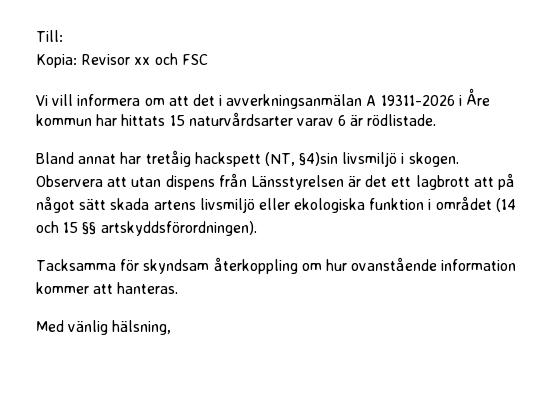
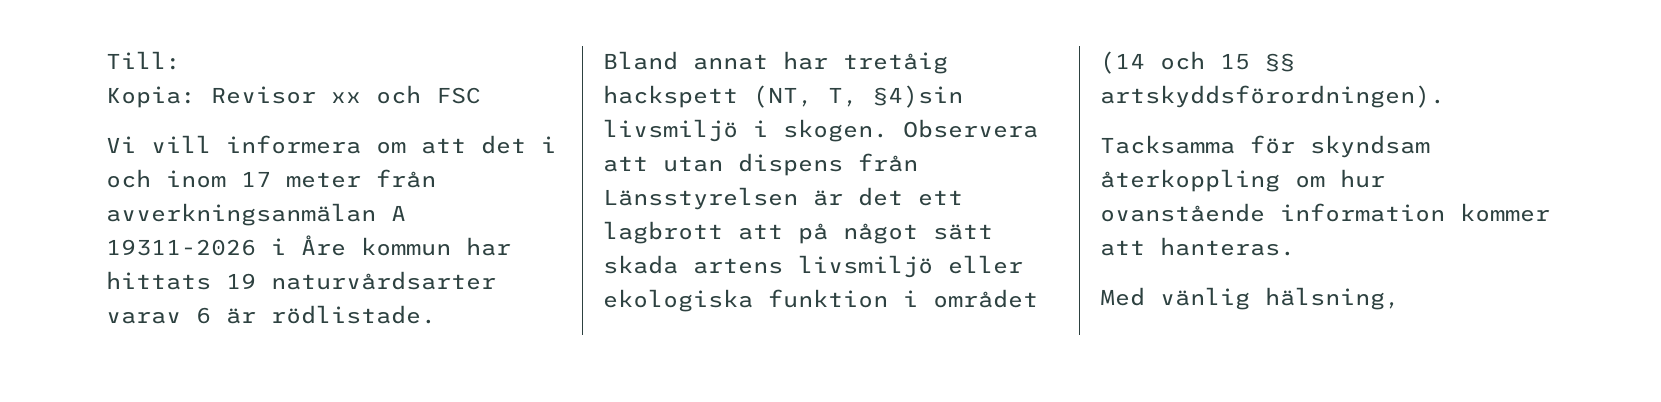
- Vi vill informera om att det i avverkningsanmälan A 19311-2026 i Åre kommun har hittats 15 naturvårdsarter varav 6 är rödlistade.
+ Vi vill informera om att det i och inom 17 meter från avverkningsanmälan A 19311-2026 i Åre kommun har hittats 19 naturvårdsarter varav 6 är rödlistade.
- Bland annat har tretåig hackspett (NT, §4)sin livsmiljö i skogen.
+ Bland annat har tretåig hackspett (NT, T, §4)sin livsmiljö i skogen.

